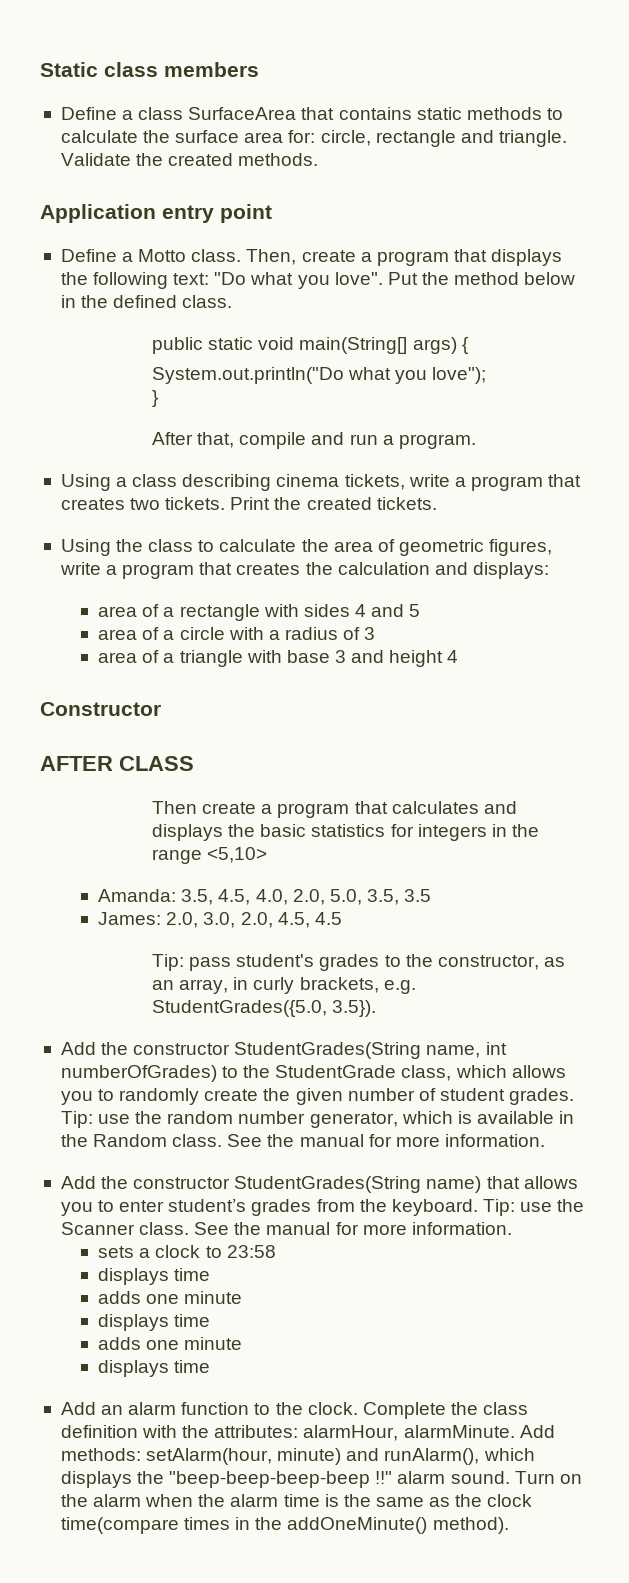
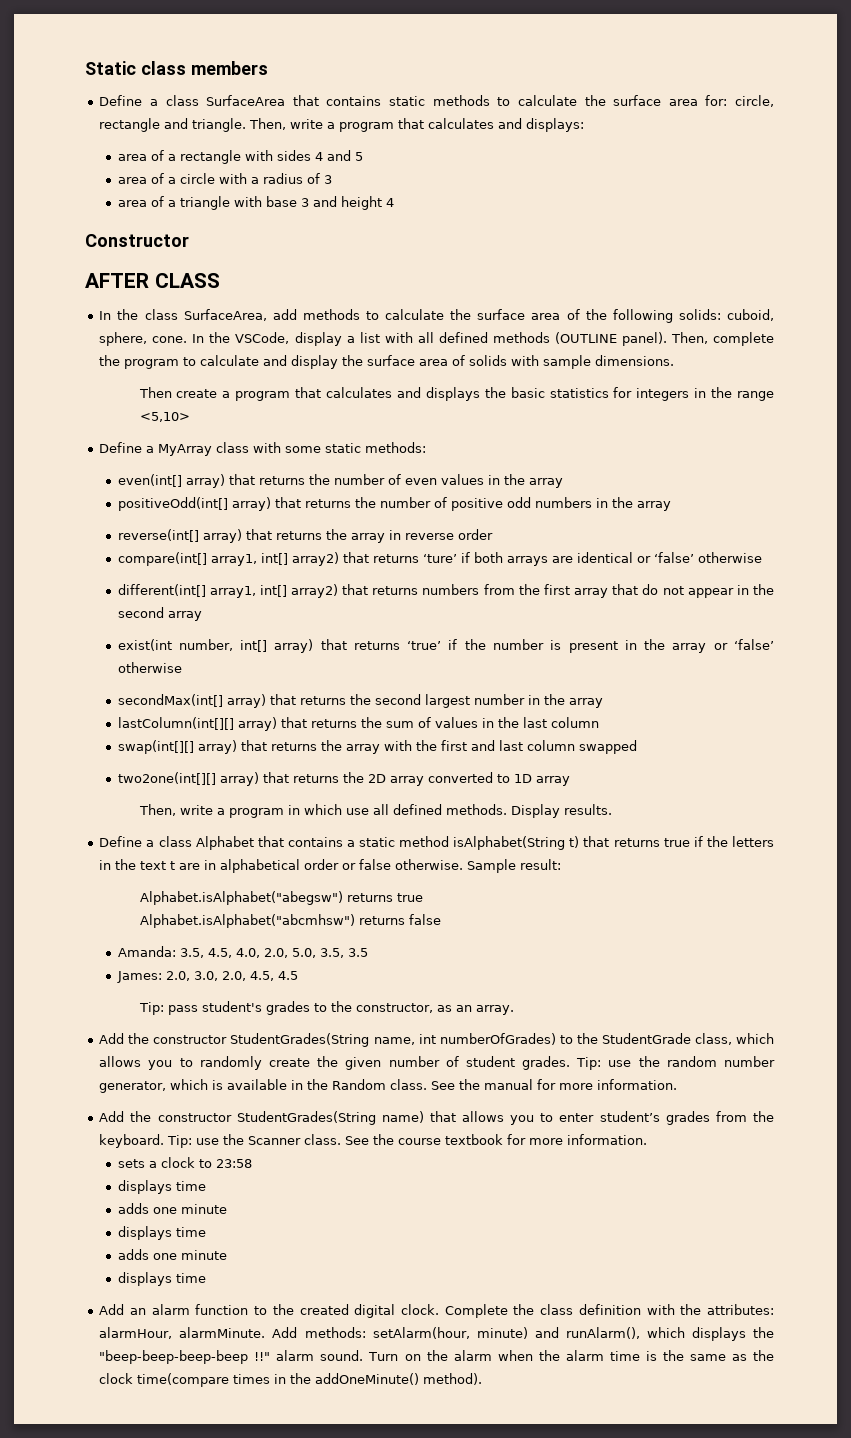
- Validate the created methods.
- Application entry point
- Define a Motto class. Then, create a program that displays the following text: "Do what you love". Put the method below in the defined class.
- public static void main(String[] args) {
- System.out.println("Do what you love");
- }
- After that, compile and run a program.
- Using a class describing cinema tickets, write a program that creates two tickets. Print the created tickets.
- Using the class to calculate the area of geometric figures, write a program that creates the calculation and displays:
+ Then, write a program that calculates and displays:
+ In the class SurfaceArea, add methods to calculate the surface area of the following solids: cuboid, sphere, cone. In the VSCode, display a list with all defined methods (OUTLINE panel). Then, complete the program to calculate and display the surface area of solids with sample dimensions.
+ Define a MyArray class with some static methods:
+ even(int[] array) that returns the number of even values in the array
+ positiveOdd(int[] array) that returns the number of positive odd numbers in the array
+ reverse(int[] array) that returns the array in reverse order
+ compare(int[] array1, int[] array2) that returns ‘ture’ if both arrays are identical or ‘false’ otherwise
+ different(int[] array1, int[] array2) that returns numbers from the first array that do not appear in the second array
+ exist(int number, int[] array) that returns ‘true’ if the number is present in the array or ‘false’ otherwise
+ secondMax(int[] array) that returns the second largest number in the array
+ lastColumn(int[][] array) that returns the sum of values in the last column
+ swap(int[][] array) that returns the array with the first and last column swapped
+ two2one(int[][] array) that returns the 2D array converted to 1D array
+ Then, write a program in which use all defined methods. Display results.
+ Define a class Alphabet that contains a static method isAlphabet(String t) that returns true if the letters in the text t are in alphabetical order or false otherwise. Sample result:
+ Alphabet.isAlphabet("abegsw") returns true
+ Alphabet.isAlphabet("abcmhsw") returns false
- Tip: pass student's grades to the constructor, as an array, in curly brackets, e.g. StudentGrades({5.0, 3.5}).
+ Tip: pass student's grades to the constructor, as an array.
- Tip: use the Scanner class. See the manual for more information.
+ Tip: use the Scanner class. See the course textbook for more information.
- Add an alarm function to the clock.
+ Add an alarm function to the created digital clock.

